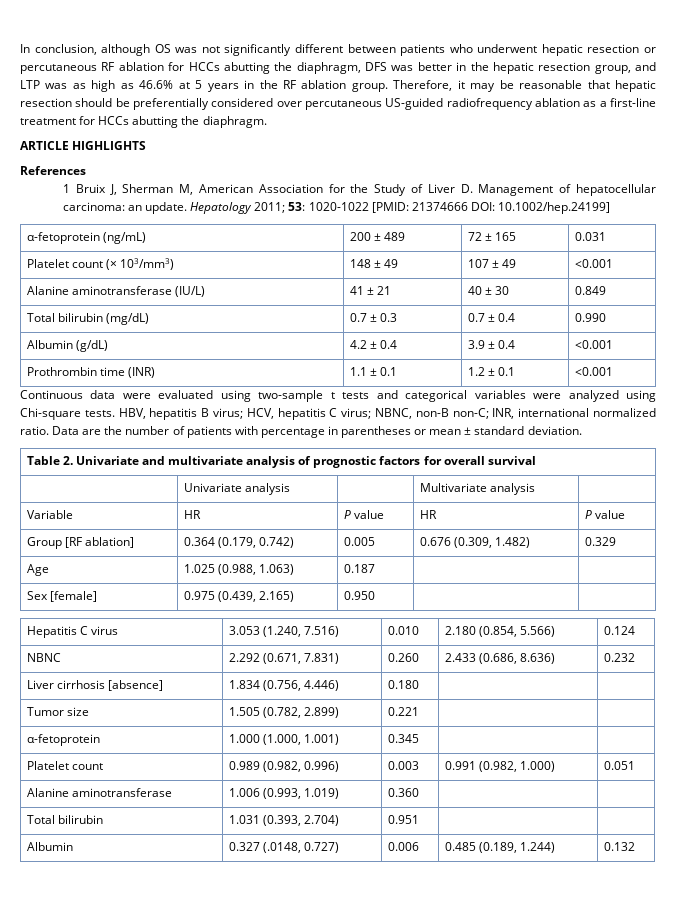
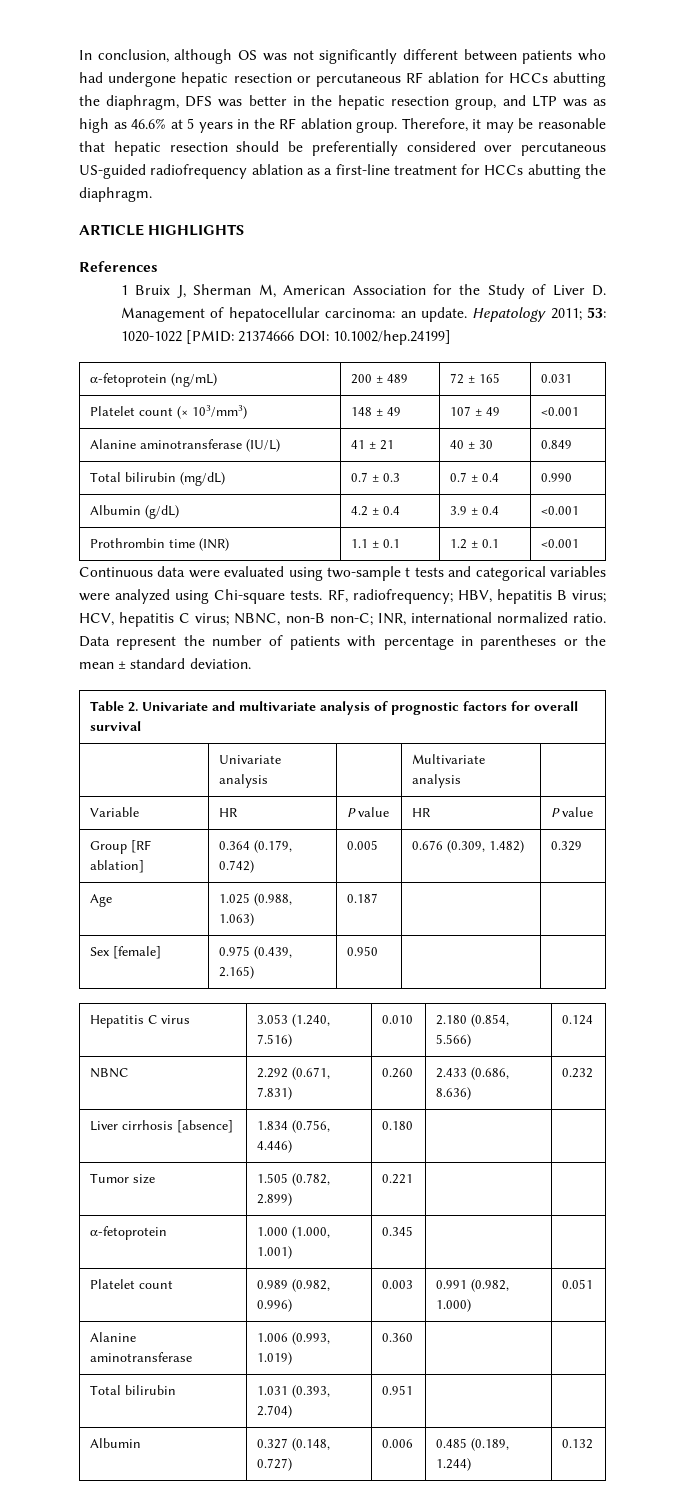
- In conclusion, although OS was not significantly different between patients who underwent hepatic resection or percutaneous RF ablation for HCCs abutting the diaphragm, DFS was better in the hepatic resection group, and LTP was as high as 46.6% at 5 years in the RF ablation group.
+ In conclusion, although OS was not significantly different between patients who had undergone hepatic resection or percutaneous RF ablation for HCCs abutting the diaphragm, DFS was better in the hepatic resection group, and LTP was as high as 46.6% at 5 years in the RF ablation group.
- HBV, hepatitis B virus; HCV, hepatitis C virus; NBNC, non-B non-C; INR, international normalized ratio.
+ RF, radiofrequency; HBV, hepatitis B virus; HCV, hepatitis C virus; NBNC, non-B non-C; INR, international normalized ratio.
- Data are the number of patients with percentage in parentheses or mean ± standard deviation.
+ Data represent the number of patients with percentage in parentheses or the mean ± standard deviation.
- Albumin | 0.327 (.0148, 0.727) | 0.006 | 0.485 (0.189, 1.244) | 0.132
+ Albumin | 0.327 (0.148, 0.727) | 0.006 | 0.485 (0.189, 1.244) | 0.132

